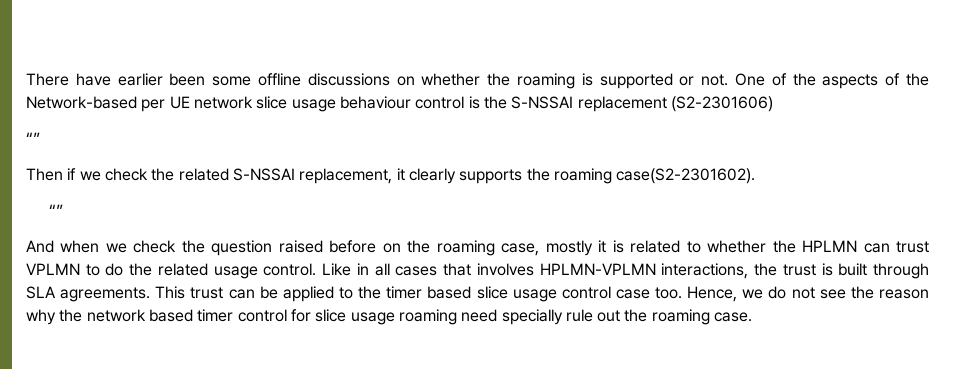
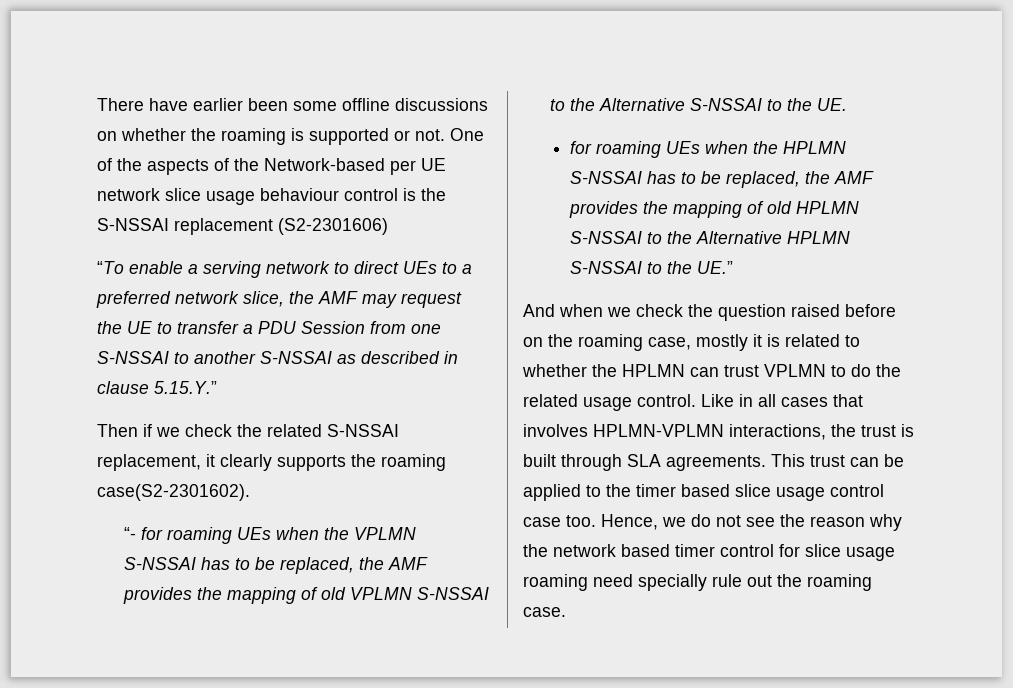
  One of the aspects of the Network-based per UE network slice usage behaviour control is the S-NSSAI replacement (S2-2301606)
- “”
+ “To enable a serving network to direct UEs to a preferred network slice, the AMF may request the UE to transfer a PDU Session from one S-NSSAI to another S-NSSAI as described in clause 5.15.Y.”
  Then if we check the related S-NSSAI replacement, it clearly supports the roaming case(S2-2301602).
- “”
+ “- for roaming UEs when the VPLMN S-NSSAI has to be replaced, the AMF provides the mapping of old VPLMN S-NSSAI to the Alternative S-NSSAI to the UE.
+ for roaming UEs when the HPLMN S-NSSAI has to be replaced, the AMF provides the mapping of old HPLMN S-NSSAI to the Alternative HPLMN S-NSSAI to the UE.”

